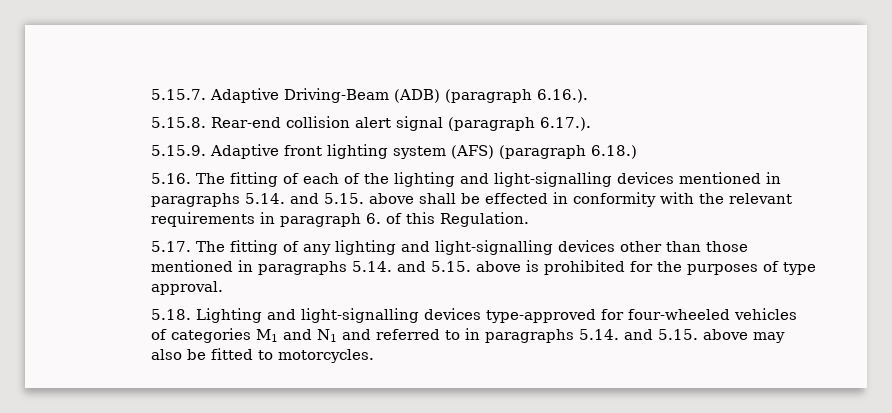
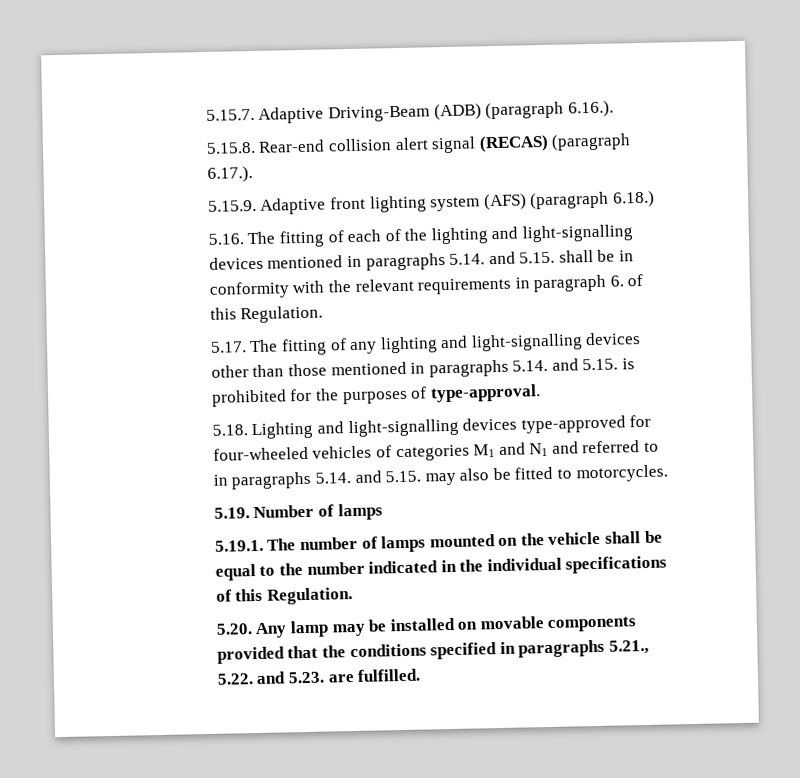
- 5.15.8. Rear-end collision alert signal (paragraph 6.17.).
+ 5.15.8. Rear-end collision alert signal (RECAS) (paragraph 6.17.).
- 5.16. The fitting of each of the lighting and light-signalling devices mentioned in paragraphs 5.14. and 5.15. above shall be effected in conformity with the relevant requirements in paragraph 6. of this Regulation.
+ 5.16. The fitting of each of the lighting and light-signalling devices mentioned in paragraphs 5.14. and 5.15. shall be in conformity with the relevant requirements in paragraph 6. of this Regulation.
- 5.17. The fitting of any lighting and light-signalling devices other than those mentioned in paragraphs 5.14. and 5.15. above is prohibited for the purposes of type approval.
+ 5.17. The fitting of any lighting and light-signalling devices other than those mentioned in paragraphs 5.14. and 5.15. is prohibited for the purposes of type-approval.
- 5.18. Lighting and light-signalling devices type-approved for four-wheeled vehicles of categories M1 and N1 and referred to in paragraphs 5.14. and 5.15. above may also be fitted to motorcycles.
+ 5.18. Lighting and light-signalling devices type-approved for four-wheeled vehicles of categories M1 and N1 and referred to in paragraphs 5.14. and 5.15. may also be fitted to motorcycles.
+ 5.19. Number of lamps
+ 5.19.1. The number of lamps mounted on the vehicle shall be equal to the number indicated in the individual specifications of this Regulation.
+ 5.20. Any lamp may be installed on movable components provided that the conditions specified in paragraphs 5.21., 5.22. and 5.23. are fulfilled.

